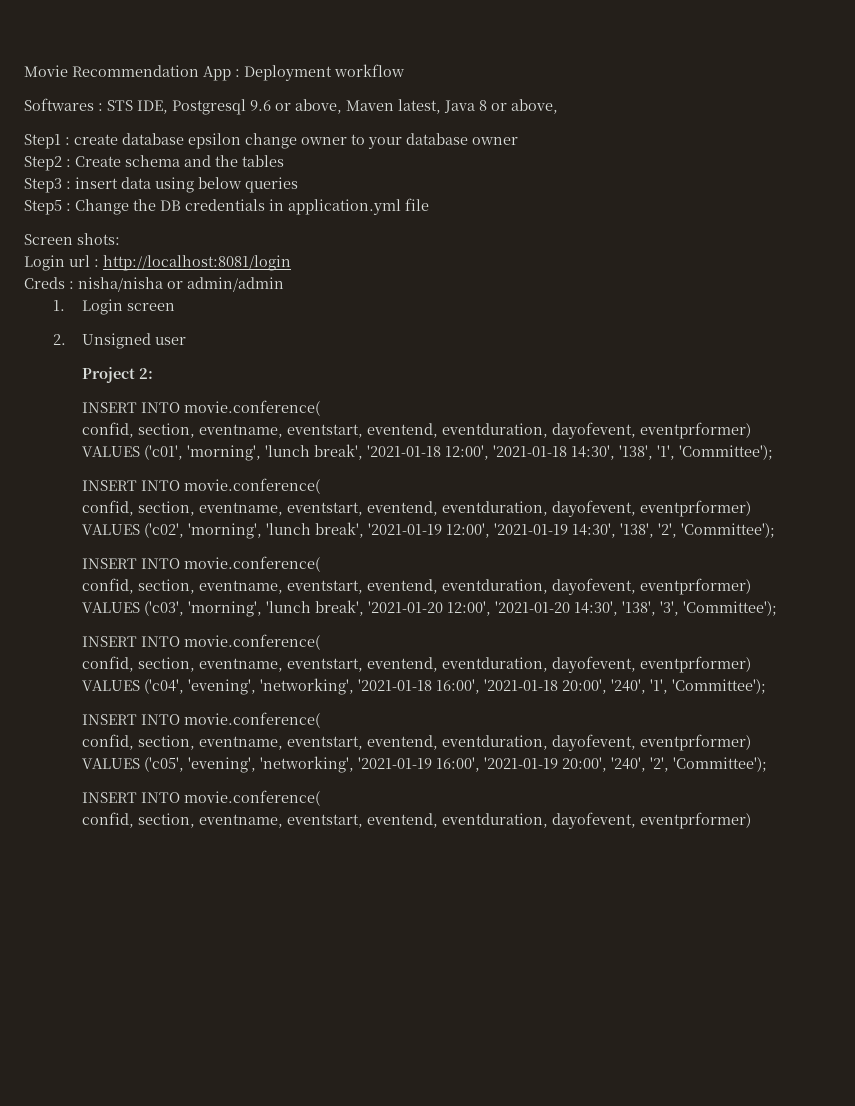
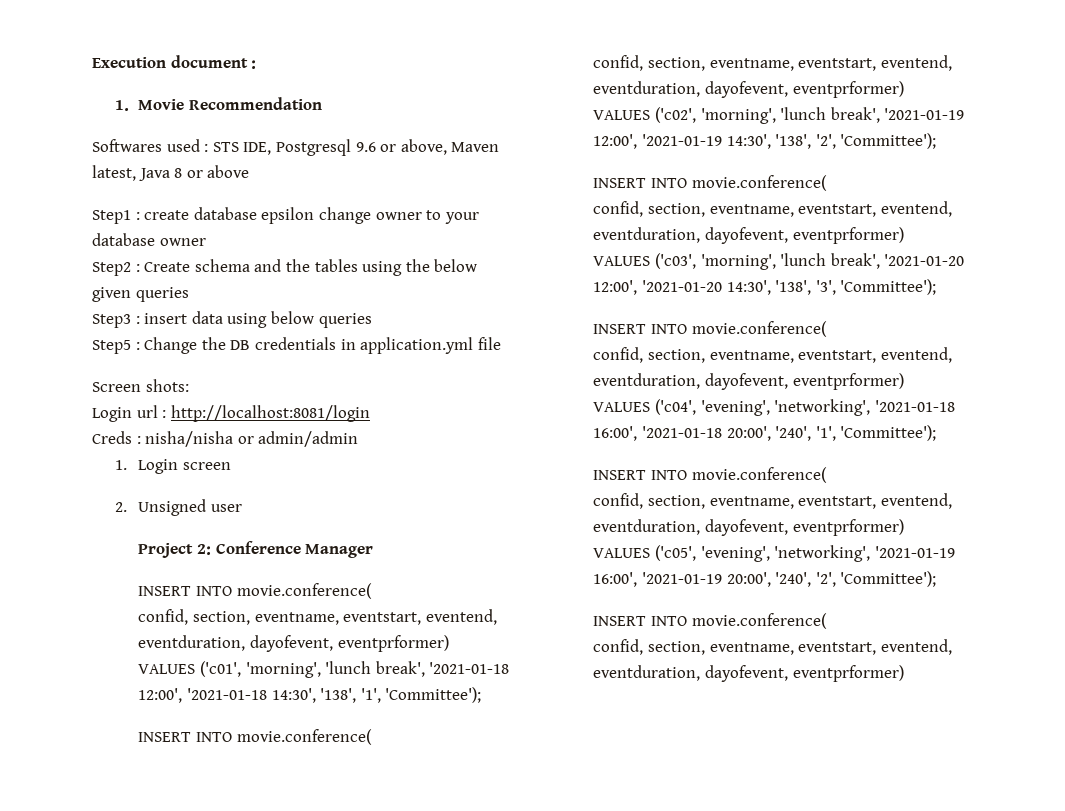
- Movie Recommendation App : Deployment workflow
+ Execution document :
+ 1. Movie Recommendation
- Softwares : STS IDE, Postgresql 9.6 or above, Maven latest, Java 8 or above,
+ Softwares used : STS IDE, Postgresql 9.6 or above, Maven latest, Java 8 or above
- Step2 : Create schema and the tables
+ Step2 : Create schema and the tables using the below given queries
- Project 2:
+ Project 2: Conference Manager

